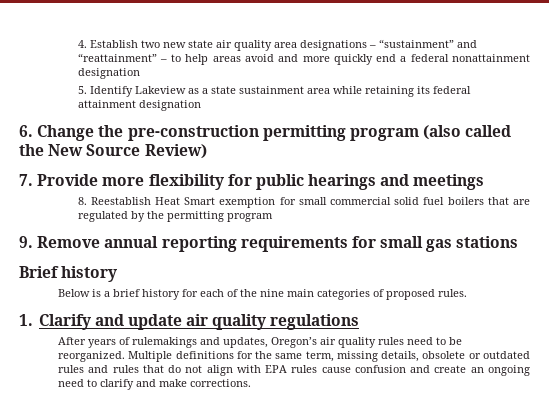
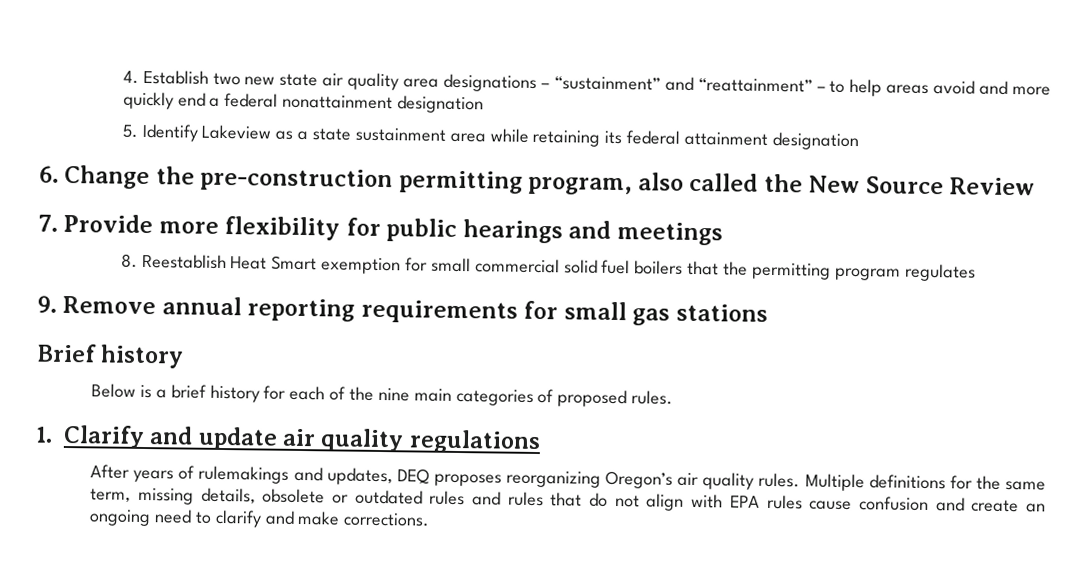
- 6. Change the pre-construction permitting program (also called the New Source Review)
+ 6. Change the pre-construction permitting program, also called the New Source Review
- 8. Reestablish Heat Smart exemption for small commercial solid fuel boilers that are regulated by the permitting program
+ 8. Reestablish Heat Smart exemption for small commercial solid fuel boilers that the permitting program regulates
- After years of rulemakings and updates, Oregon’s air quality rules need to be reorganized.
+ After years of rulemakings and updates, DEQ proposes reorganizing Oregon’s air quality rules.

